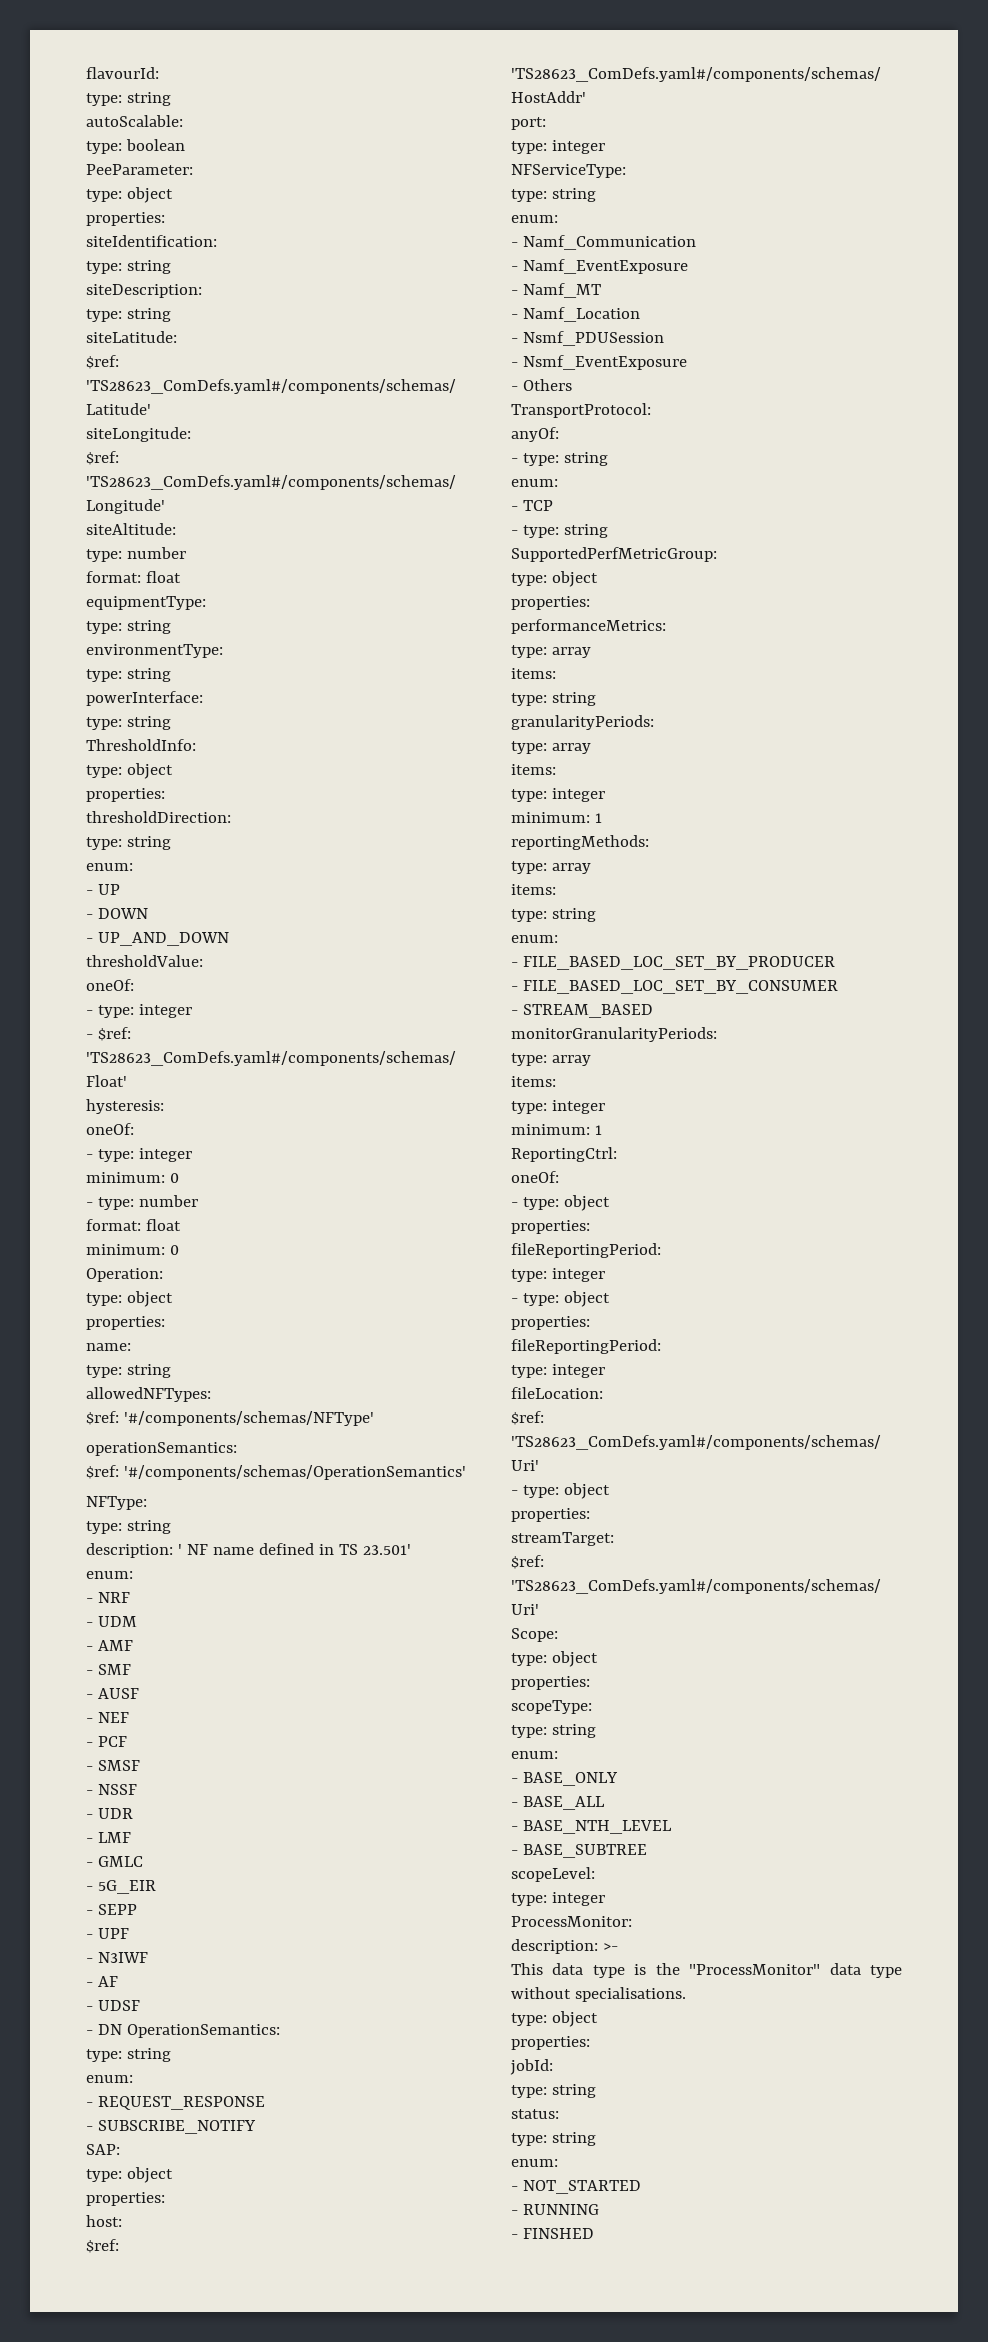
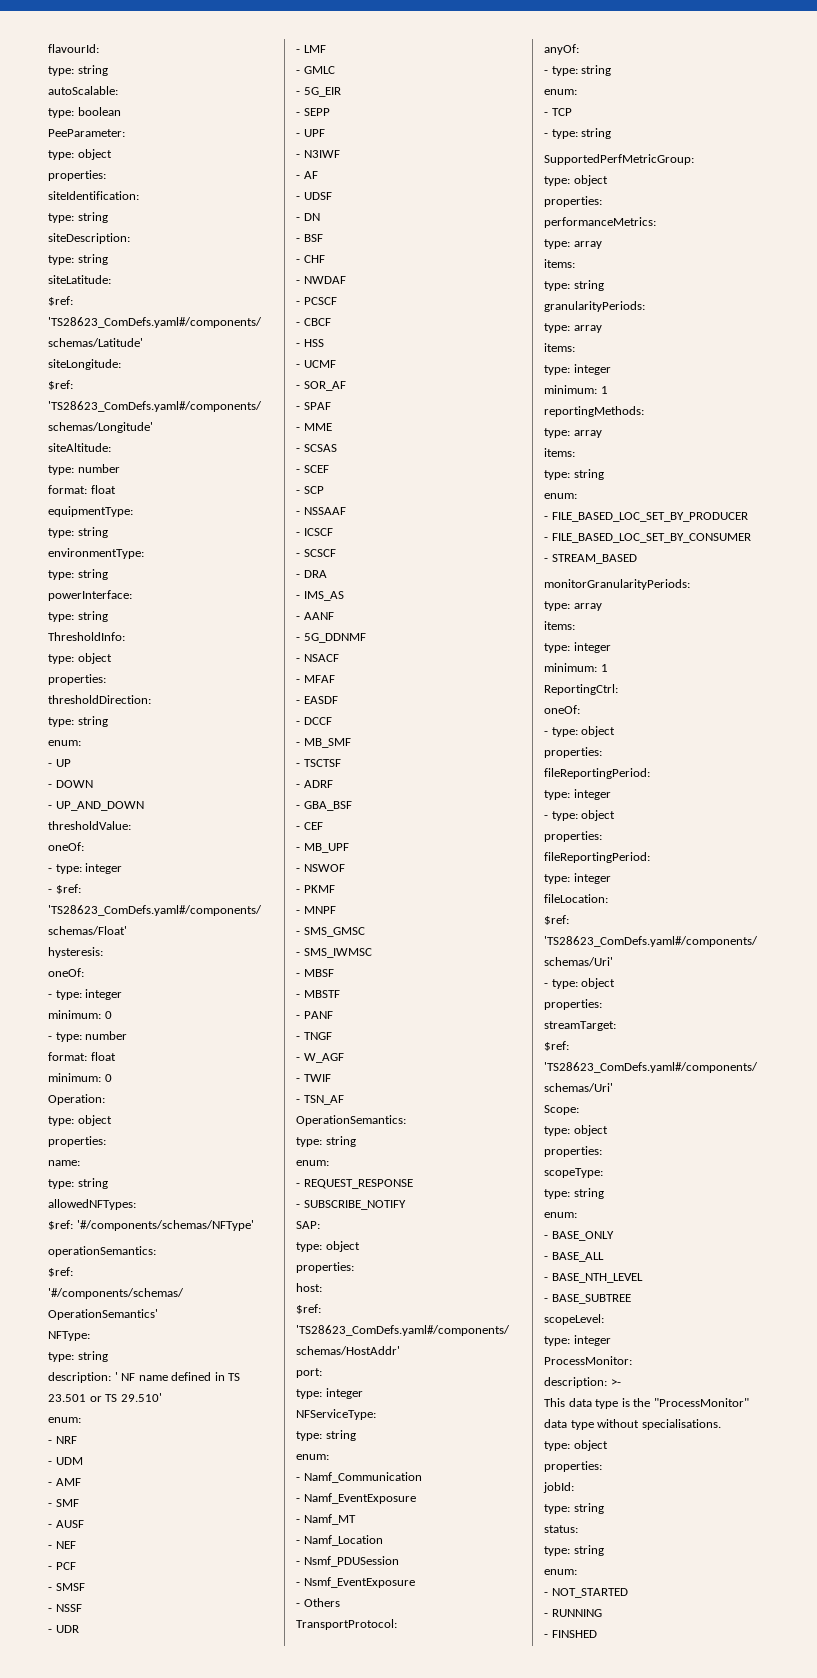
- description: ' NF name defined in TS 23.501'
+ description: ' NF name defined in TS 23.501 or TS 29.510'
- - DN OperationSemantics:
+ - DN
+ - BSF
+ - CHF
+ - NWDAF
+ - PCSCF
+ - CBCF
+ - HSS
+ - UCMF
+ - SOR_AF
+ - SPAF
+ - MME
+ - SCSAS
+ - SCEF
+ - SCP
+ - NSSAAF
+ - ICSCF
+ - SCSCF
+ - DRA
+ - IMS_AS
+ - AANF
+ - 5G_DDNMF
+ - NSACF
+ - MFAF
+ - EASDF
+ - DCCF
+ - MB_SMF
+ - TSCTSF
+ - ADRF
+ - GBA_BSF
+ - CEF
+ - MB_UPF
+ - NSWOF
+ - PKMF
+ - MNPF
+ - SMS_GMSC
+ - SMS_IWMSC
+ - MBSF
+ - MBSTF
+ - PANF
+ - TNGF
+ - W_AGF
+ - TWIF
+ - TSN_AF
+ OperationSemantics:

